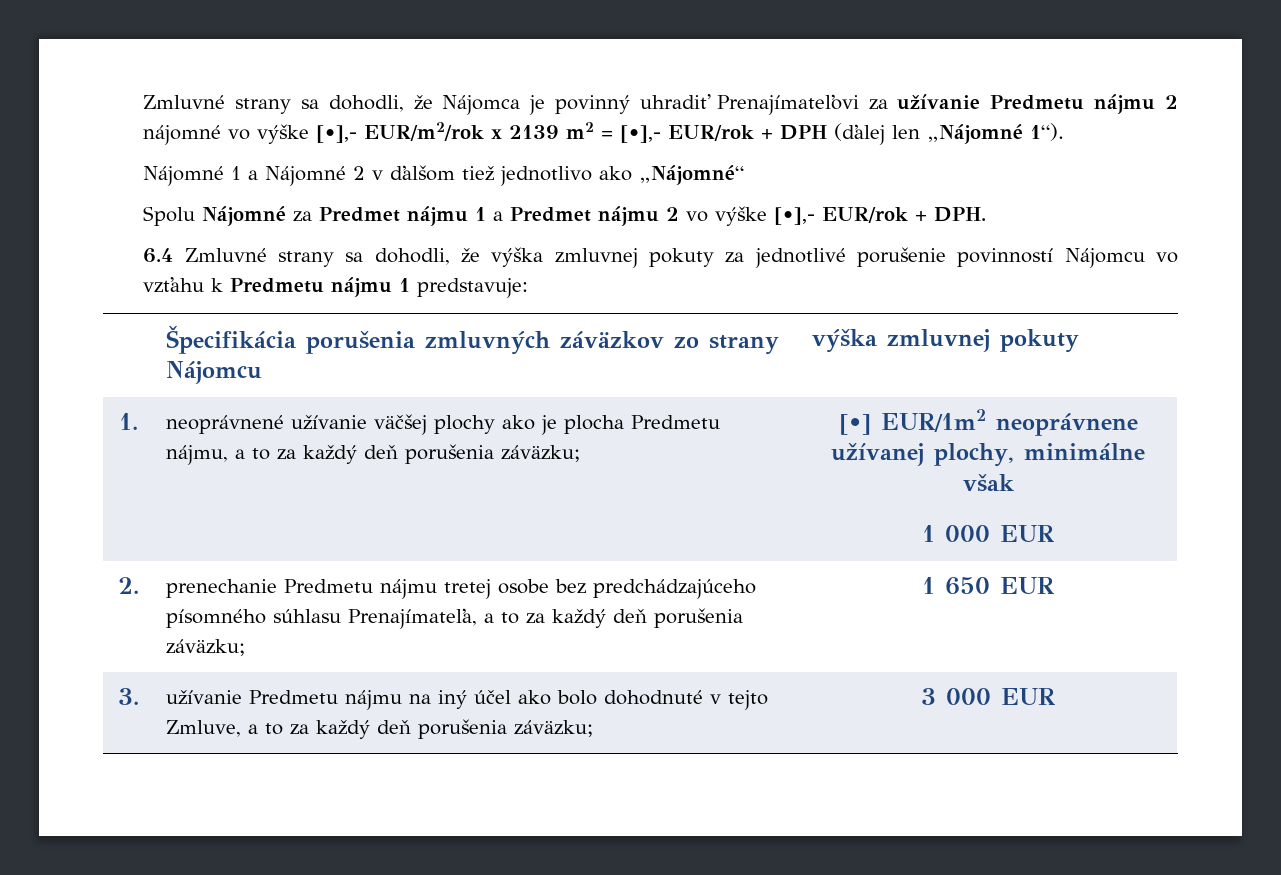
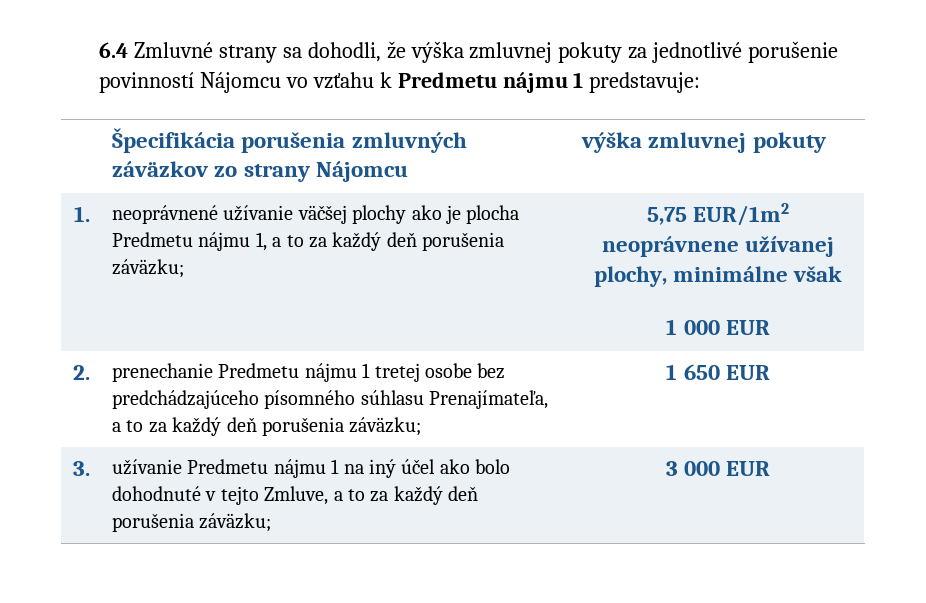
- Zmluvné strany sa dohodli, že Nájomca je povinný uhradiť Prenajímateľovi za užívanie Predmetu nájmu 2 nájomné vo výške [•],- EUR/m2/rok x 2139 m2 = [•],- EUR/rok + DPH (ďalej len „Nájomné 1“).
- Nájomné 1 a Nájomné 2 v ďalšom tiež jednotlivo ako „Nájomné“
- Spolu Nájomné za Predmet nájmu 1 a Predmet nájmu 2 vo výške [•],- EUR/rok + DPH.
- 1. | neoprávnené užívanie väčšej plochy ako je plocha Predmetu nájmu, a to za každý deň porušenia záväzku; | [•] EUR/1m2 neoprávnene užívanej plochy, minimálne však
+ 1. | neoprávnené užívanie väčšej plochy ako je plocha Predmetu nájmu 1, a to za každý deň porušenia záväzku; | 5,75 EUR/1m2 neoprávnene užívanej plochy, minimálne však
- 2. | prenechanie Predmetu nájmu tretej osobe bez predchádzajúceho písomného súhlasu Prenajímateľa, a to za každý deň porušenia záväzku; | 1 650 EUR
+ 2. | prenechanie Predmetu nájmu 1 tretej osobe bez predchádzajúceho písomného súhlasu Prenajímateľa, a to za každý deň porušenia záväzku; | 1 650 EUR
- 3. | užívanie Predmetu nájmu na iný účel ako bolo dohodnuté v tejto Zmluve, a to za každý deň porušenia záväzku; | 3 000 EUR
+ 3. | užívanie Predmetu nájmu 1 na iný účel ako bolo dohodnuté v tejto Zmluve, a to za každý deň porušenia záväzku; | 3 000 EUR

